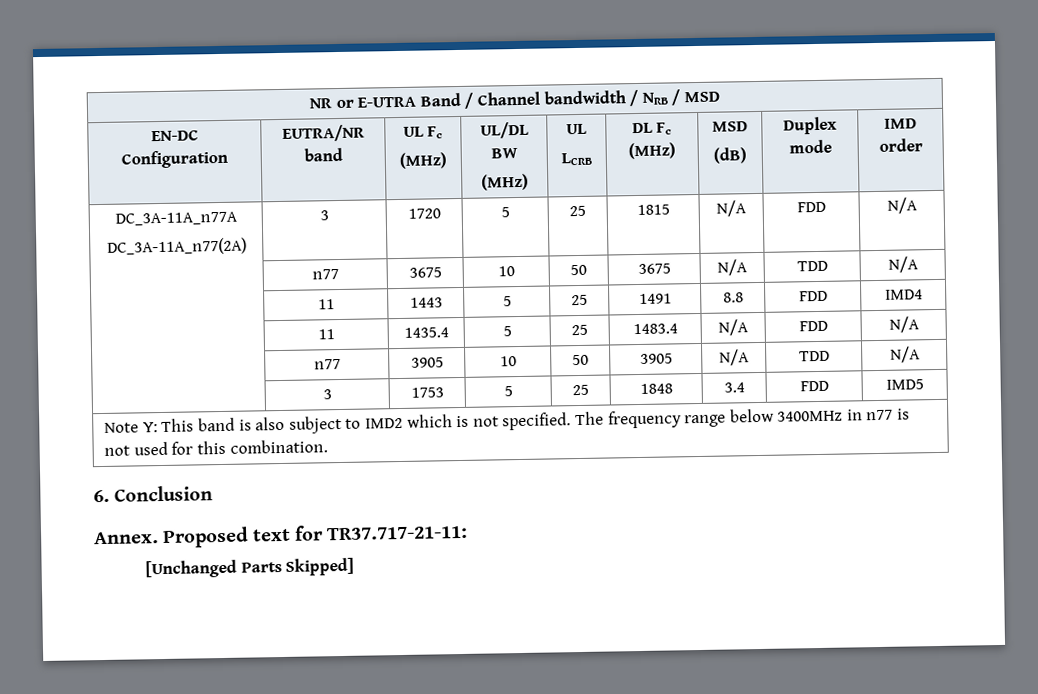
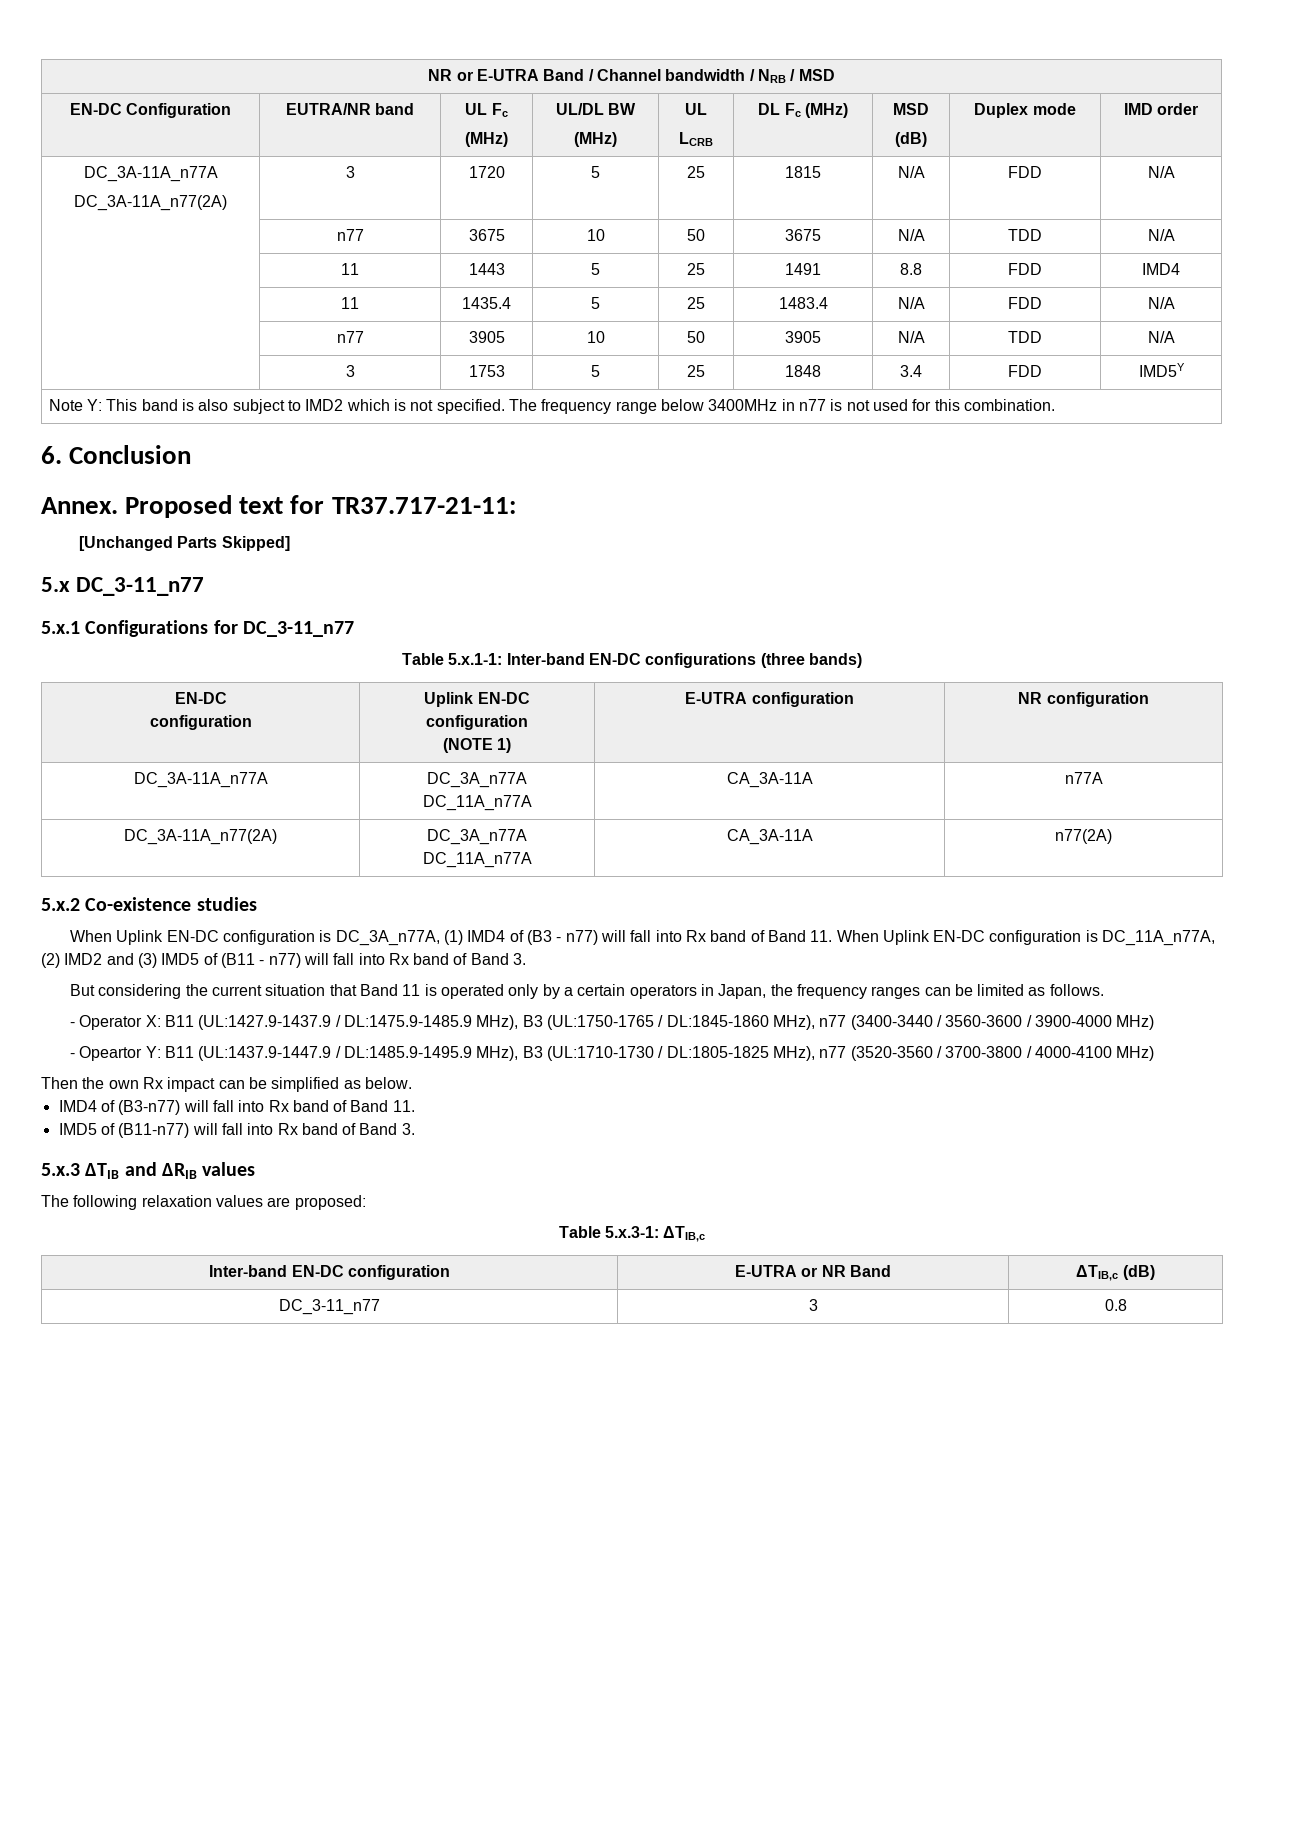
- | 3 | 1753 | 5 | 25 | 1848 | 3.4 | FDD | IMD5
+ | 3 | 1753 | 5 | 25 | 1848 | 3.4 | FDD | IMD5Y
+ 5.x DC_3-11_n77
+ 5.x.1 Configurations for DC_3-11_n77
+ Table 5.x.1-1: Inter-band EN-DC configurations (three bands)
+ EN-DC
+ configuration | Uplink EN-DC
+ configuration
+ (NOTE 1) | E-UTRA configuration | NR configuration
+ DC_3A-11A_n77A | DC_3A_n77A
+ DC_11A_n77A | CA_3A-11A | n77A
+ DC_3A-11A_n77(2A) | DC_3A_n77A
+ DC_11A_n77A | CA_3A-11A | n77(2A)
+ 5.x.2 Co-existence studies
+ When Uplink EN-DC configuration is DC_3A_n77A, (1) IMD4 of (B3 - n77) will fall into Rx band of Band 11. When Uplink EN-DC configuration is DC_11A_n77A, (2) IMD2 and (3) IMD5 of (B11 - n77) will fall into Rx band of Band 3.
+ But considering the current situation that Band 11 is operated only by a certain operators in Japan, the frequency ranges can be limited as follows.
+ - Operator X: B11 (UL:1427.9-1437.9 / DL:1475.9-1485.9 MHz), B3 (UL:1750-1765 / DL:1845-1860 MHz), n77 (3400-3440 / 3560-3600 / 3900-4000 MHz)
+ - Opeartor Y: B11 (UL:1437.9-1447.9 / DL:1485.9-1495.9 MHz), B3 (UL:1710-1730 / DL:1805-1825 MHz), n77 (3520-3560 / 3700-3800 / 4000-4100 MHz)
+ Then the own Rx impact can be simplified as below.
+ IMD4 of (B3-n77) will fall into Rx band of Band 11.
+ IMD5 of (B11-n77) will fall into Rx band of Band 3.
+ 5.x.3 ∆TIB and ∆RIB values
+ The following relaxation values are proposed:
+ Table 5.x.3-1: ΔTIB,c
+ Inter-band EN-DC configuration | E-UTRA or NR Band | ΔTIB,c (dB)
+ DC_3-11_n77 | 3 | 0.8

